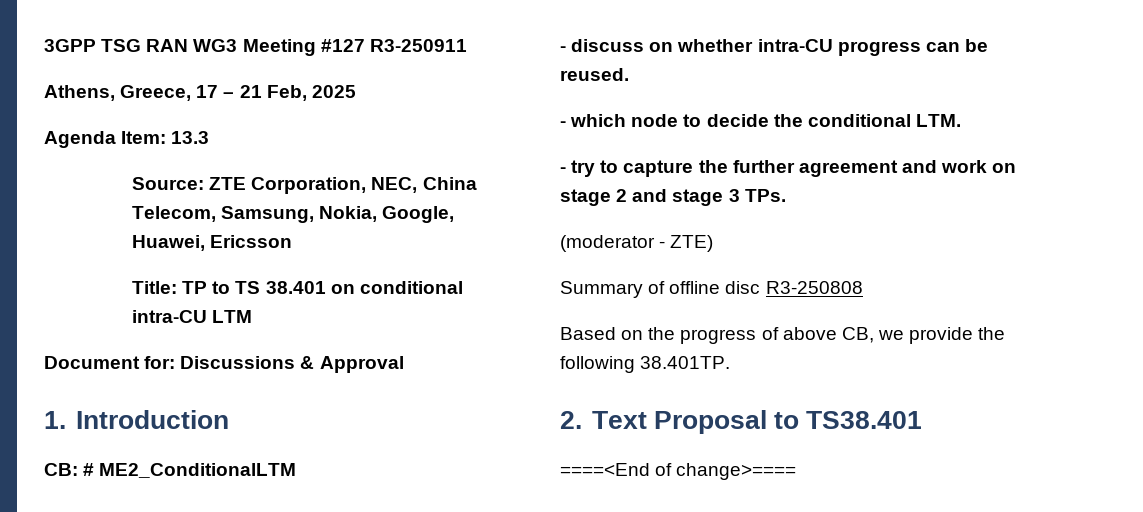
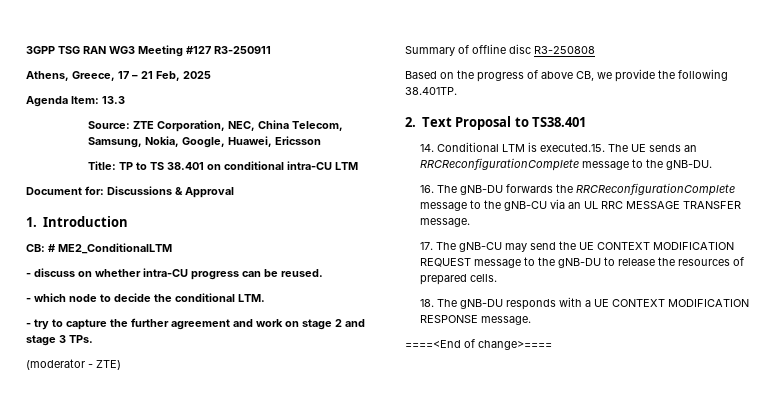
+ 14. Conditional LTM is executed.15. The UE sends an RRCReconfigurationComplete message to the gNB-DU.
+ 16. The gNB-DU forwards the RRCReconfigurationComplete message to the gNB-CU via an UL RRC MESSAGE TRANSFER message.
+ 17. The gNB-CU may send the UE CONTEXT MODIFICATION REQUEST message to the gNB-DU to release the resources of prepared cells.
+ 18. The gNB-DU responds with a UE CONTEXT MODIFICATION RESPONSE message.

